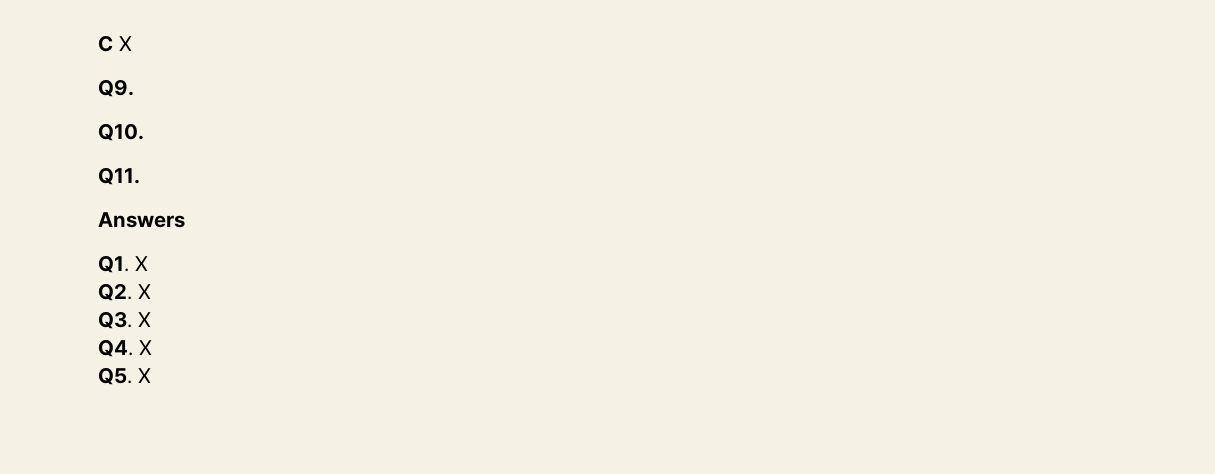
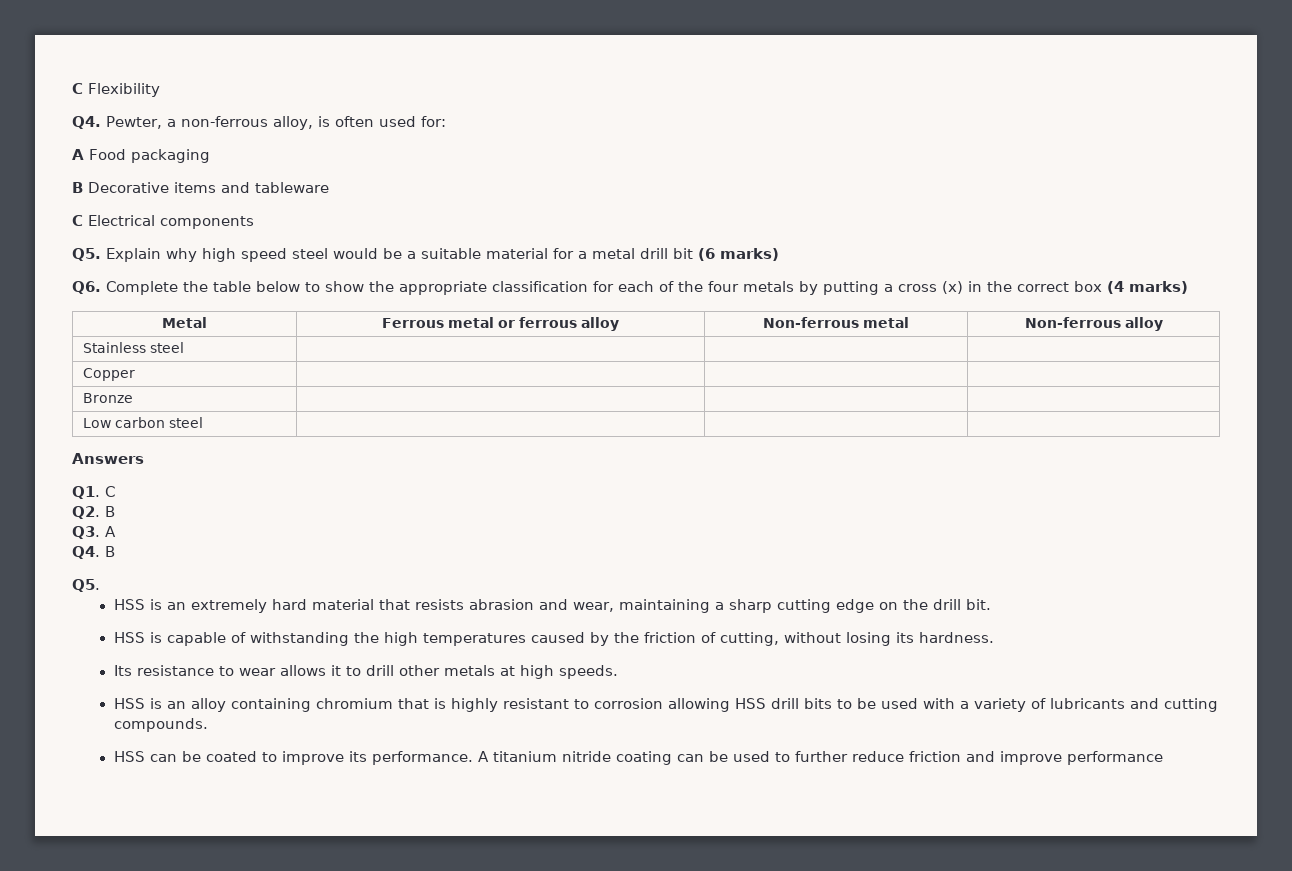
- C X
- Q9.
- Q10.
- Q11.
+ C Flexibility
+ Q4. Pewter, a non-ferrous alloy, is often used for:
+ A Food packaging
+ B Decorative items and tableware
+ C Electrical components
+ Q5. Explain why high speed steel would be a suitable material for a metal drill bit (6 marks)
+ Q6. Complete the table below to show the appropriate classification for each of the four metals by putting a cross (x) in the correct box (4 marks)
+ Metal | Ferrous metal or ferrous alloy | Non-ferrous metal | Non-ferrous alloy
+ Stainless steel | | |
+ Copper | | |
+ Bronze | | |
+ Low carbon steel | | |
- Q1. X
+ Q1. C
- Q2. X
+ Q2. B
- Q3. X
- Q4. X
- Q5. X
+ Q3. A
+ Q4. B
+ Q5.
+ HSS is an extremely hard material that resists abrasion and wear, maintaining a sharp cutting edge on the drill bit.
+ HSS is capable of withstanding the high temperatures caused by the friction of cutting, without losing its hardness.
+ Its resistance to wear allows it to drill other metals at high speeds.
+ HSS is an alloy containing chromium that is highly resistant to corrosion allowing HSS drill bits to be used with a variety of lubricants and cutting compounds.
+ HSS can be coated to improve its performance. A titanium nitride coating can be used to further reduce friction and improve performance

